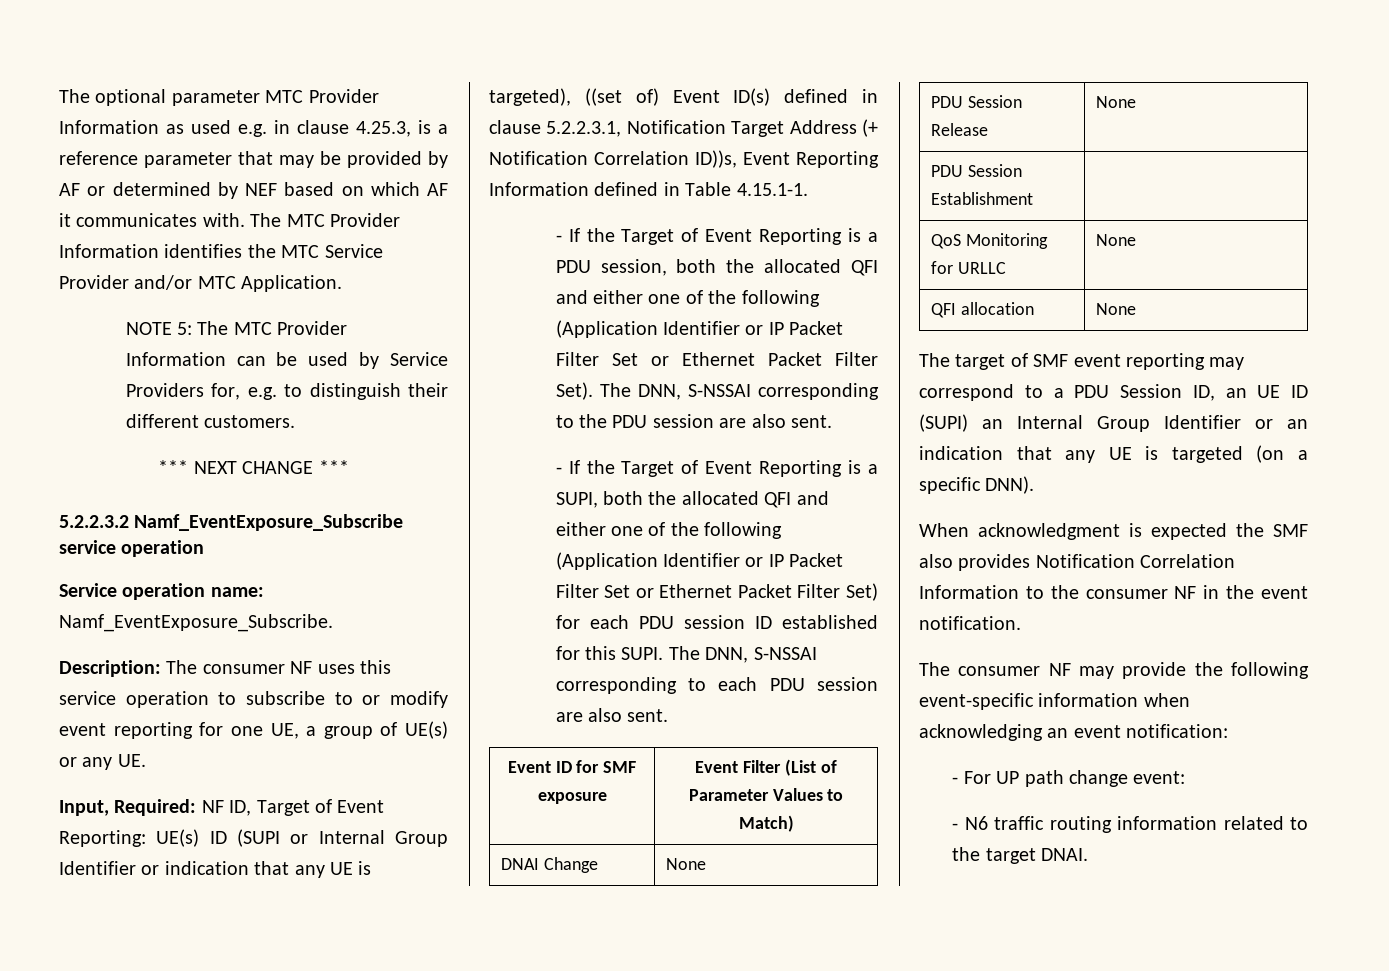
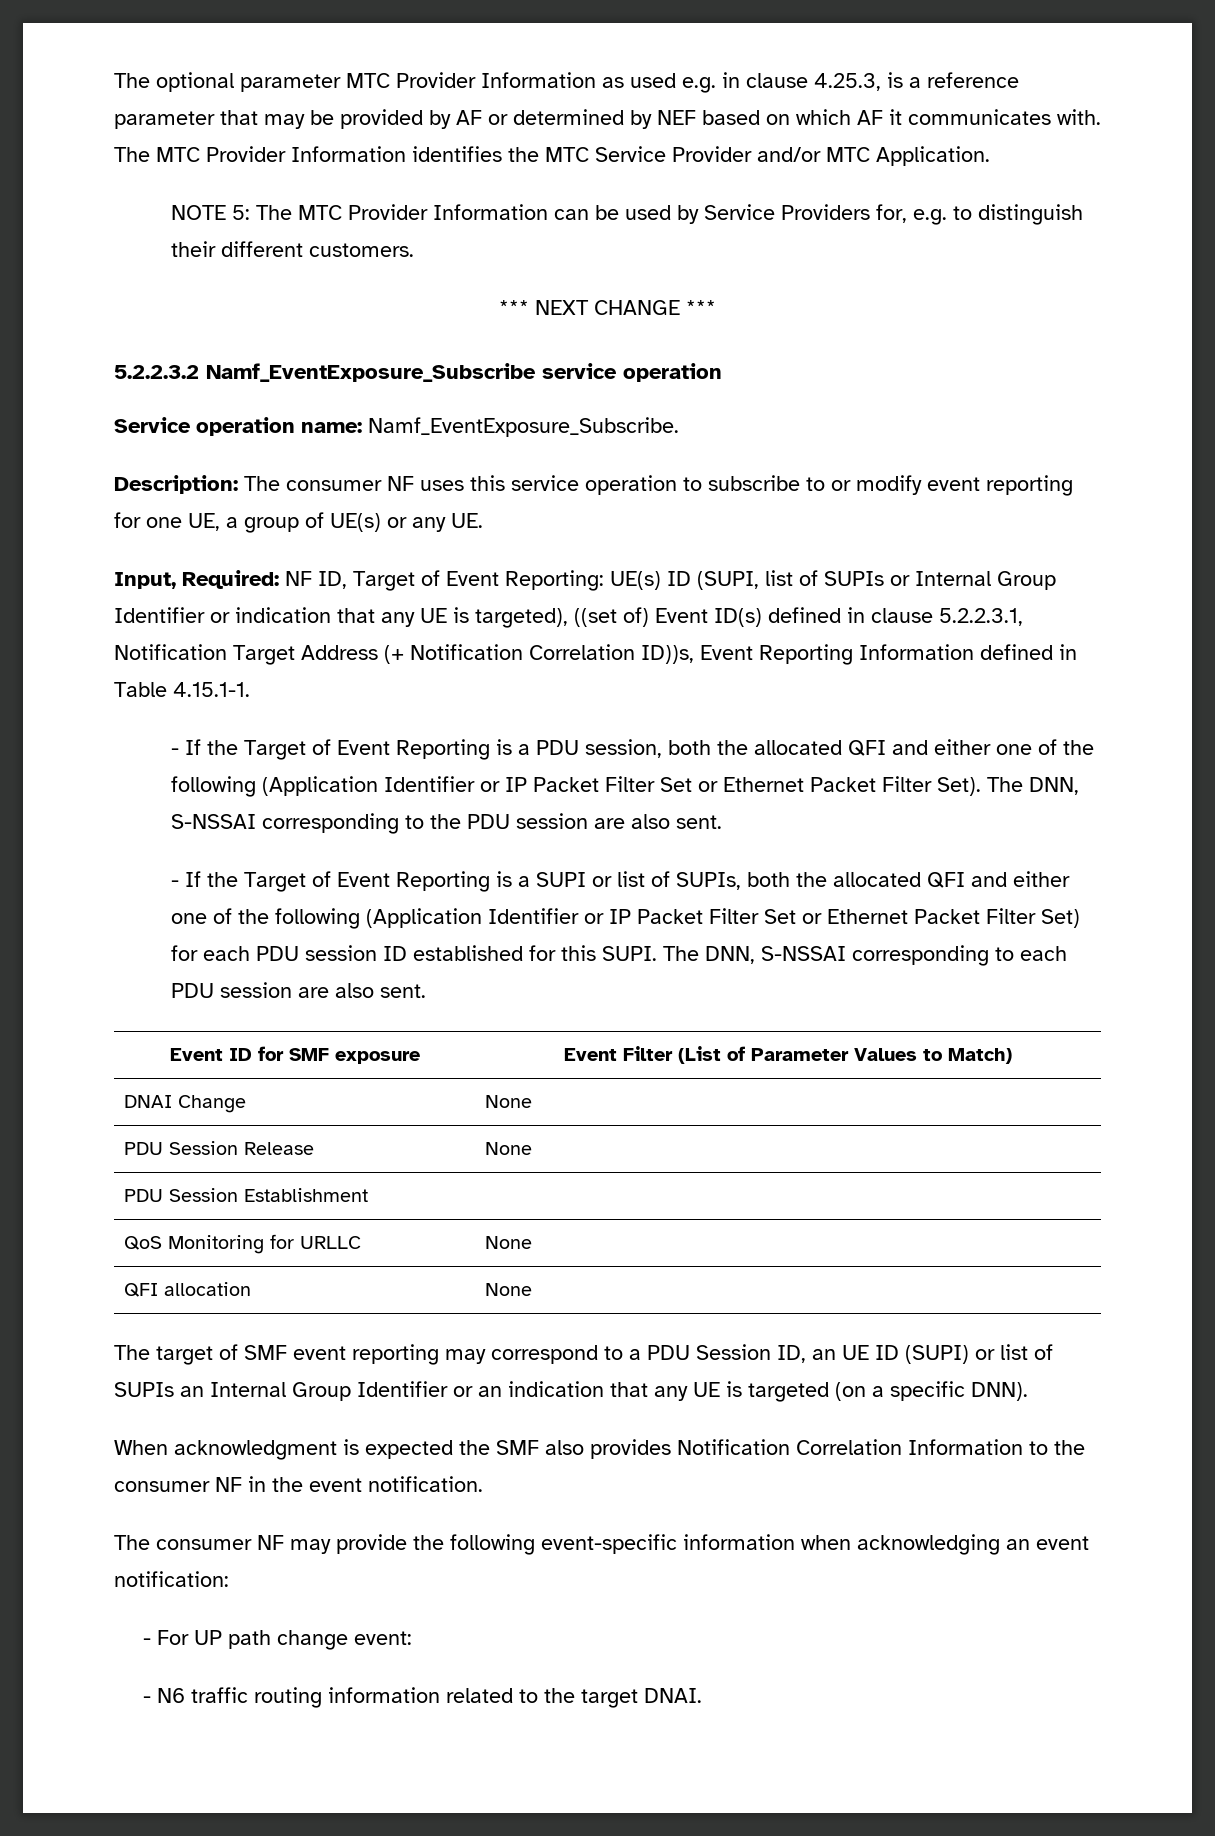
- Input, Required: NF ID, Target of Event Reporting: UE(s) ID (SUPI or Internal Group Identifier or indication that any UE is targeted), ((set of) Event ID(s) defined in clause 5.2.2.3.1, Notification Target Address (+ Notification Correlation ID))s, Event Reporting Information defined in Table 4.15.1-1.
+ Input, Required: NF ID, Target of Event Reporting: UE(s) ID (SUPI, list of SUPIs or Internal Group Identifier or indication that any UE is targeted), ((set of) Event ID(s) defined in clause 5.2.2.3.1, Notification Target Address (+ Notification Correlation ID))s, Event Reporting Information defined in Table 4.15.1-1.
- - If the Target of Event Reporting is a SUPI, both the allocated QFI and either one of the following (Application Identifier or IP Packet Filter Set or Ethernet Packet Filter Set) for each PDU session ID established for this SUPI.
+ - If the Target of Event Reporting is a SUPI or list of SUPIs, both the allocated QFI and either one of the following (Application Identifier or IP Packet Filter Set or Ethernet Packet Filter Set) for each PDU session ID established for this SUPI.
- The target of SMF event reporting may correspond to a PDU Session ID, an UE ID (SUPI) an Internal Group Identifier or an indication that any UE is targeted (on a specific DNN).
+ The target of SMF event reporting may correspond to a PDU Session ID, an UE ID (SUPI) or list of SUPIs an Internal Group Identifier or an indication that any UE is targeted (on a specific DNN).

